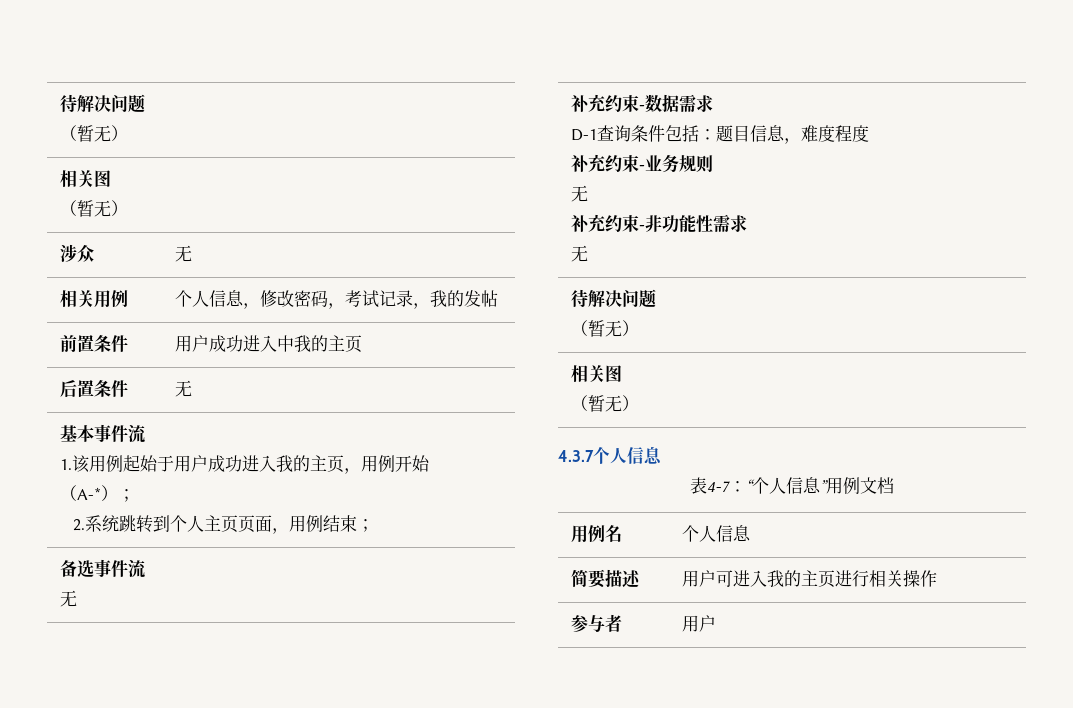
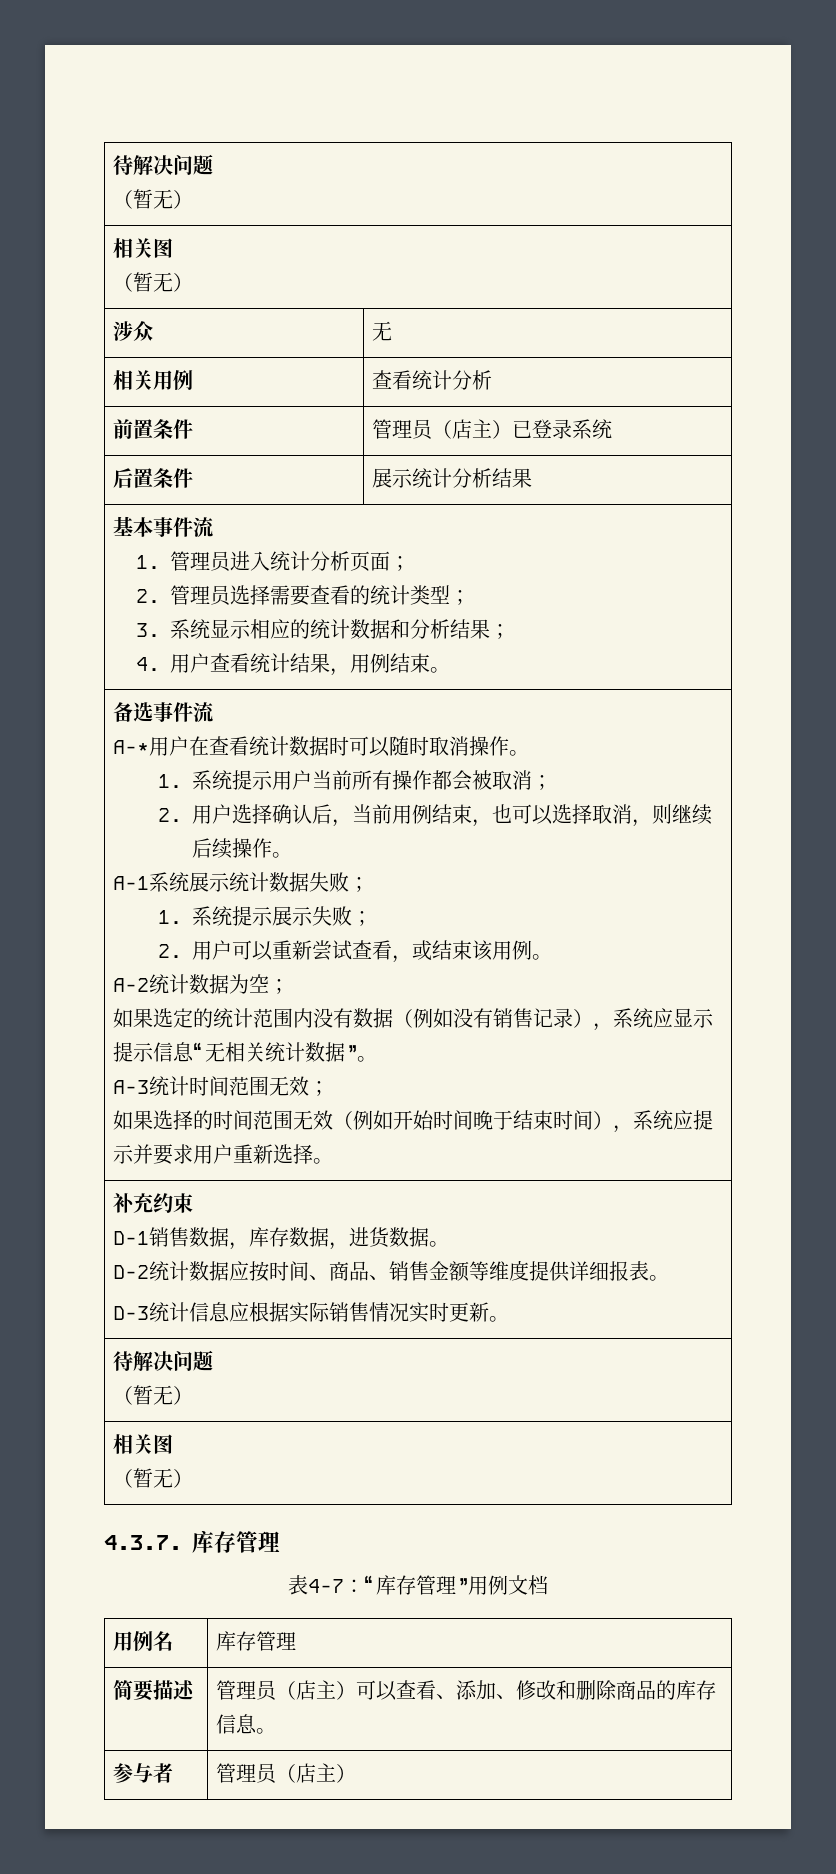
- 相关用例 | 个人信息，修改密码，考试记录，我的发帖
- 前置条件 | 用户成功进入中我的主页
- 后置条件 | 无
+ 相关用例 | 查看统计分析
+ 前置条件 | 管理员（店主）已登录系统
+ 后置条件 | 展示统计分析结果
  基本事件流
- 1.该用例起始于用户成功进入我的主页，用例开始（A-*）；
- 2.系统跳转到个人主页页面，用例结束；
+ 1.管理员进入统计分析页面；
+ 2.管理员选择需要查看的统计类型；
+ 3.系统显示相应的统计数据和分析结果；
+ 4.用户查看统计结果，用例结束。
  备选事件流
- 无
- 补充约束-数据需求
- D-1查询条件包括：题目信息，难度程度
- 补充约束-业务规则
- 无
- 补充约束-非功能性需求
- 无
+ A-*用户在查看统计数据时可以随时取消操作。
+ 1.系统提示用户当前所有操作都会被取消；
+ 2.用户选择确认后，当前用例结束，也可以选择取消，则继续后续操作。
+ A-1系统展示统计数据失败；
+ 1.系统提示展示失败；
+ 2.用户可以重新尝试查看，或结束该用例。
+ A-2统计数据为空；
+ 如果选定的统计范围内没有数据（例如没有销售记录），系统应显示提示信息“无相关统计数据”。
+ A-3统计时间范围无效；
+ 如果选择的时间范围无效（例如开始时间晚于结束时间），系统应提示并要求用户重新选择。
+ 补充约束
+ D-1销售数据，库存数据，进货数据。
+ D-2统计数据应按时间、商品、销售金额等维度提供详细报表。
+ D-3统计信息应根据实际销售情况实时更新。
  待解决问题
  （暂无）
  相关图
  （暂无）
- 4.3.7个人信息
+ 4.3.7.库存管理
- 表4-7：“个人信息”用例文档
+ 表4-7：“库存管理”用例文档
- 用例名 | 个人信息
+ 用例名 | 库存管理
- 简要描述 | 用户可进入我的主页进行相关操作
- 参与者 | 用户
+ 简要描述 | 管理员（店主）可以查看、添加、修改和删除商品的库存信息。
+ 参与者 | 管理员（店主）

